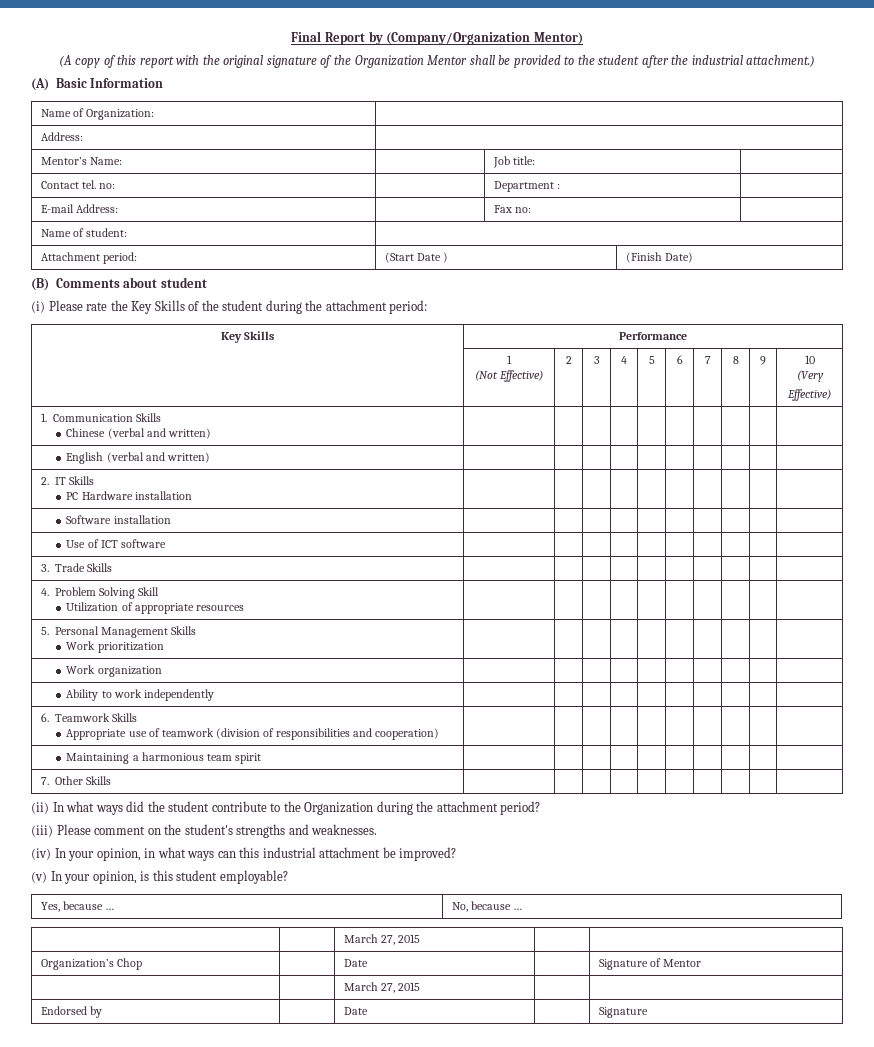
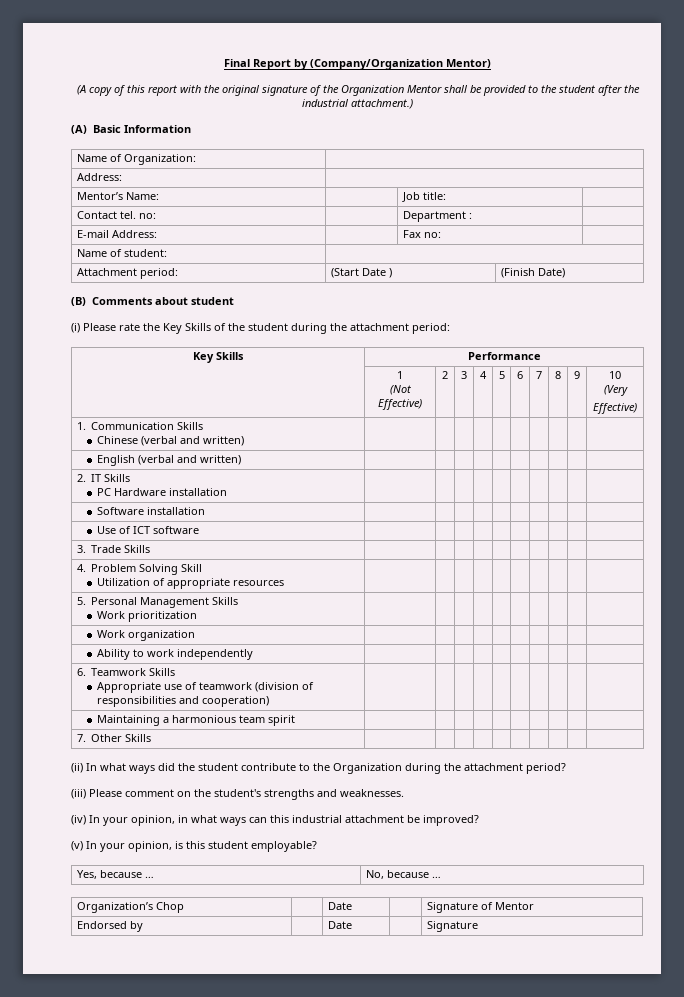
  Yes, because … | No, because …
- | | March 27, 2015 | |
  Organization’s Chop | | Date | | Signature of Mentor
- | | March 27, 2015 | |

